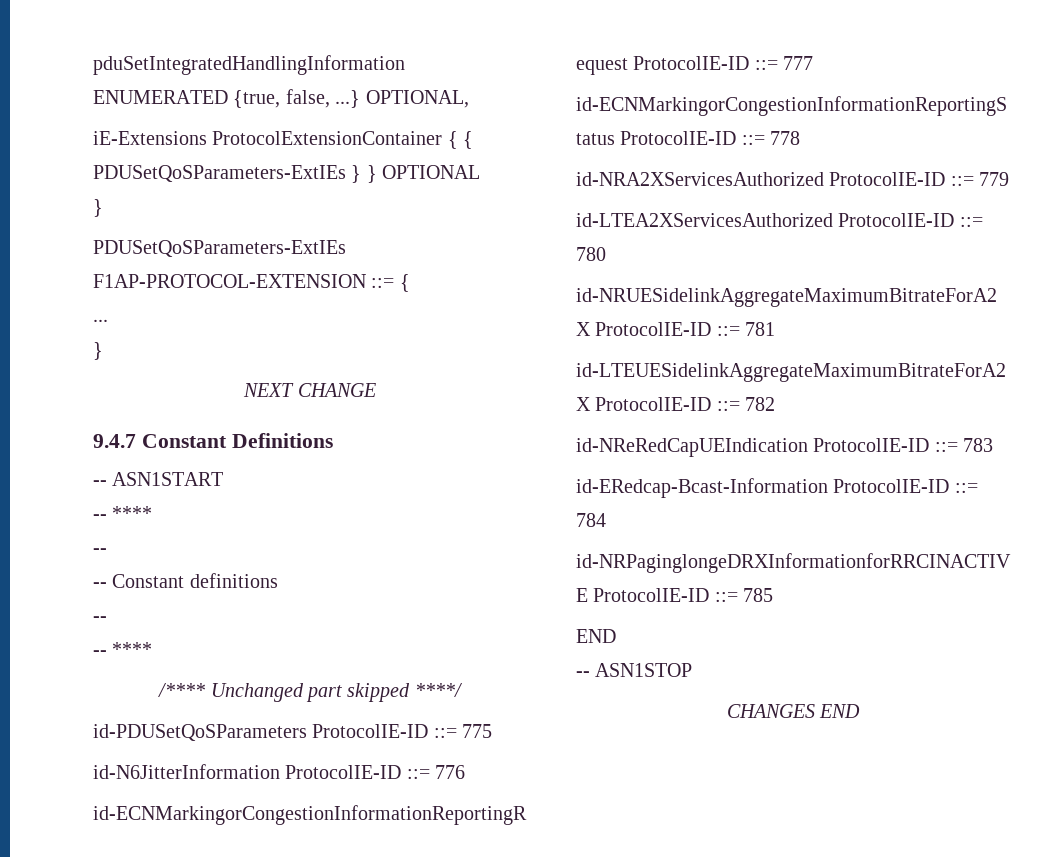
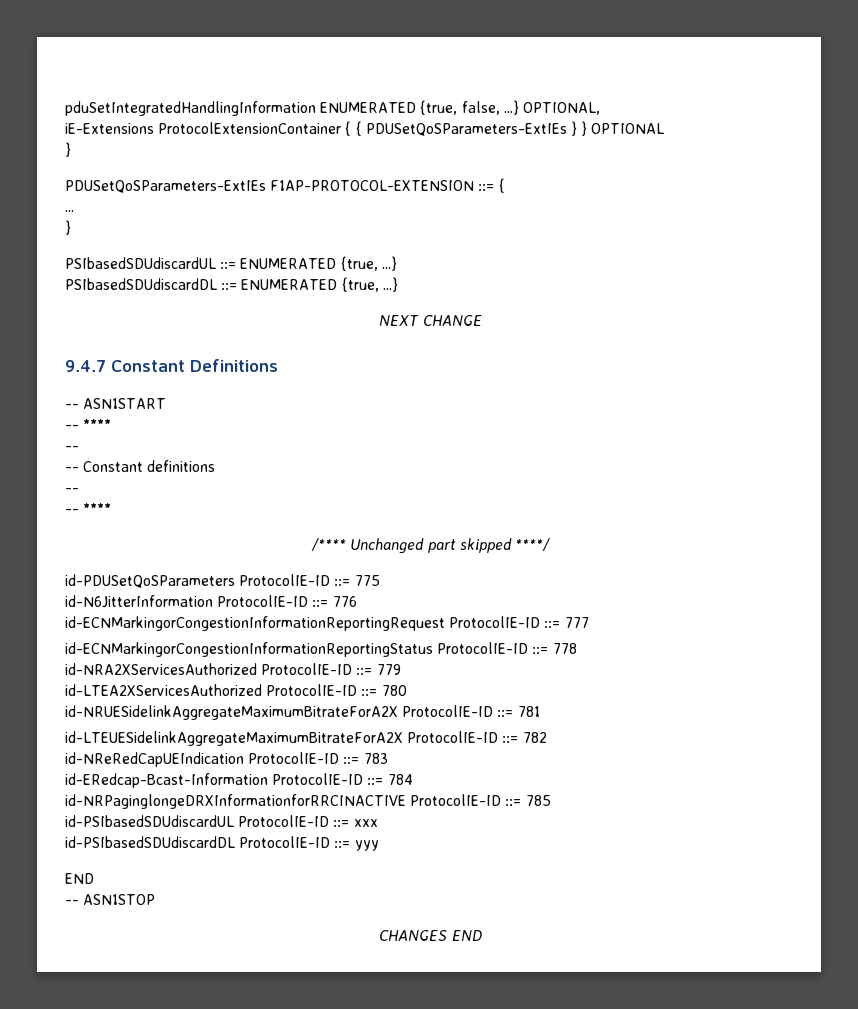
+ PSIbasedSDUdiscardUL ::= ENUMERATED {true, ...}
+ PSIbasedSDUdiscardDL ::= ENUMERATED {true, ...}
+ id-PSIbasedSDUdiscardUL ProtocolIE-ID ::= xxx
+ id-PSIbasedSDUdiscardDL ProtocolIE-ID ::= yyy

